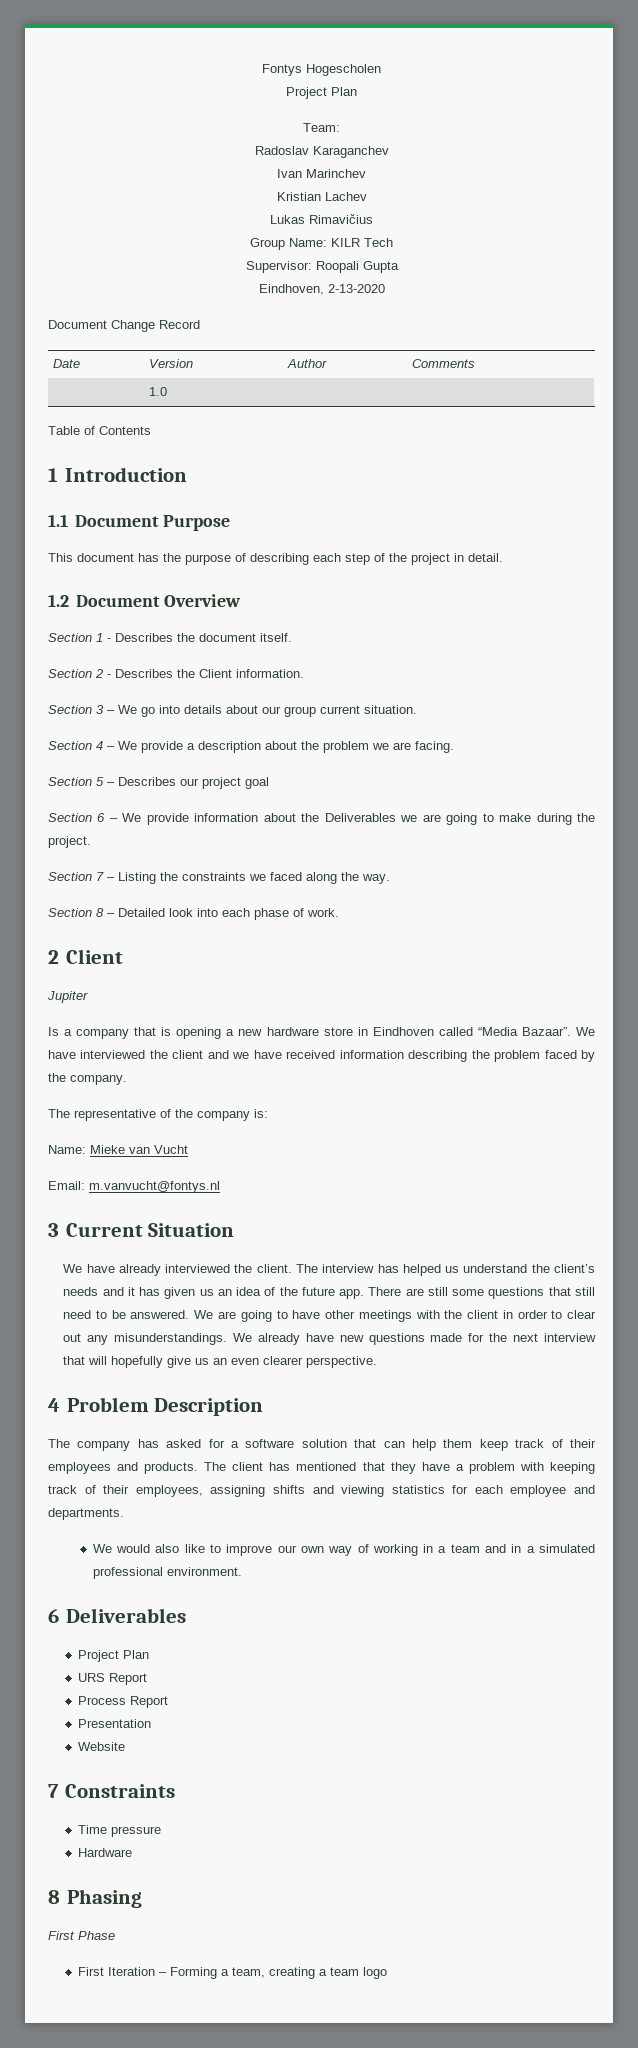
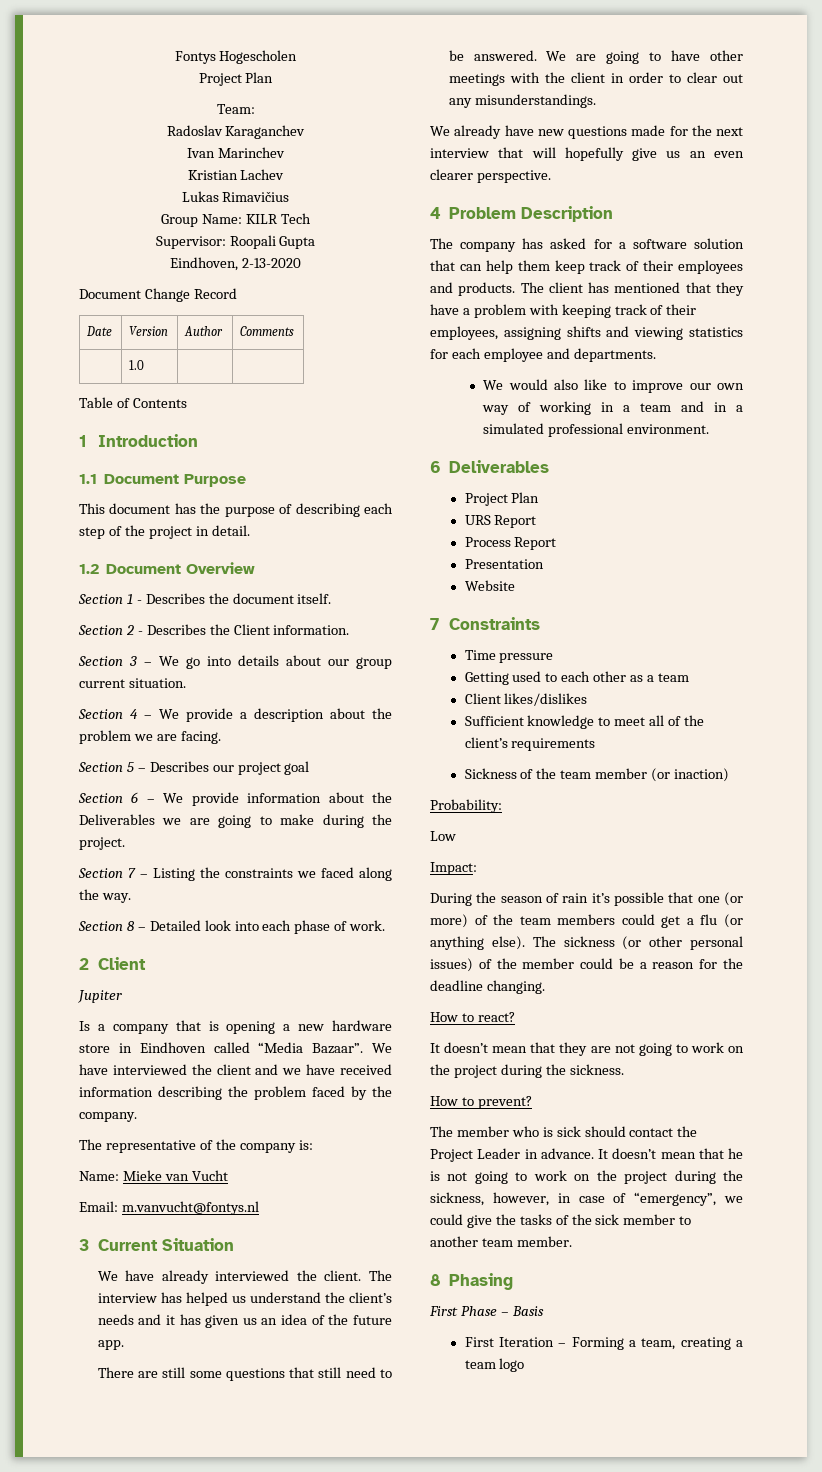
- The interview has helped us understand the client’s needs and it has given us an idea of the future app. There are still some questions that still need to be answered.
+ The interview has helped us understand the client’s needs and it has given us an idea of the future app.
+ There are still some questions that still need to be answered.
- We are going to have other meetings with the client in order to clear out any misunderstandings. We already have new questions made for the next interview that will hopefully give us an even clearer perspective.
+ We are going to have other meetings with the client in order to clear out any misunderstandings.
+ We already have new questions made for the next interview that will hopefully give us an even clearer perspective.
- Hardware
+ Getting used to each other as a team
+ Client likes/dislikes
+ Sufficient knowledge to meet all of the client’s requirements
+ Sickness of the team member (or inaction)
+ Probability:
+ Low
+ Impact:
+ During the season of rain it’s possible that one (or more) of the team members could get a flu (or anything else). The sickness (or other personal issues) of the member could be a reason for the deadline changing.
+ How to react?
+ It doesn’t mean that they are not going to work on the project during the sickness.
+ How to prevent?
+ The member who is sick should contact the Project Leader in advance. It doesn’t mean that he is not going to work on the project during the sickness, however, in case of “emergency”, we could give the tasks of the sick member to another team member.
- First Phase
+ First Phase – Basis

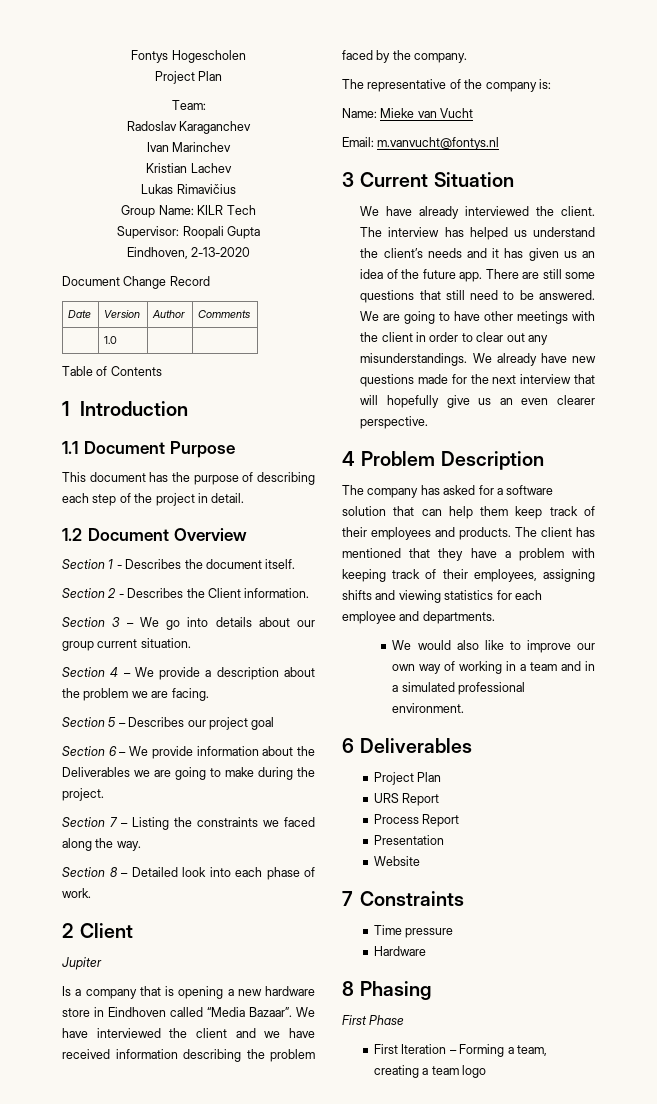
- The interview has helped us understand the client’s needs and it has given us an idea of the future app.
- There are still some questions that still need to be answered.
+ The interview has helped us understand the client’s needs and it has given us an idea of the future app. There are still some questions that still need to be answered.
- We are going to have other meetings with the client in order to clear out any misunderstandings.
- We already have new questions made for the next interview that will hopefully give us an even clearer perspective.
+ We are going to have other meetings with the client in order to clear out any misunderstandings. We already have new questions made for the next interview that will hopefully give us an even clearer perspective.
- Getting used to each other as a team
- Client likes/dislikes
- Sufficient knowledge to meet all of the client’s requirements
- Sickness of the team member (or inaction)
- Probability:
- Low
- Impact:
- During the season of rain it’s possible that one (or more) of the team members could get a flu (or anything else). The sickness (or other personal issues) of the member could be a reason for the deadline changing.
- How to react?
- It doesn’t mean that they are not going to work on the project during the sickness.
- How to prevent?
- The member who is sick should contact the Project Leader in advance. It doesn’t mean that he is not going to work on the project during the sickness, however, in case of “emergency”, we could give the tasks of the sick member to another team member.
+ Hardware
- First Phase – Basis
+ First Phase

